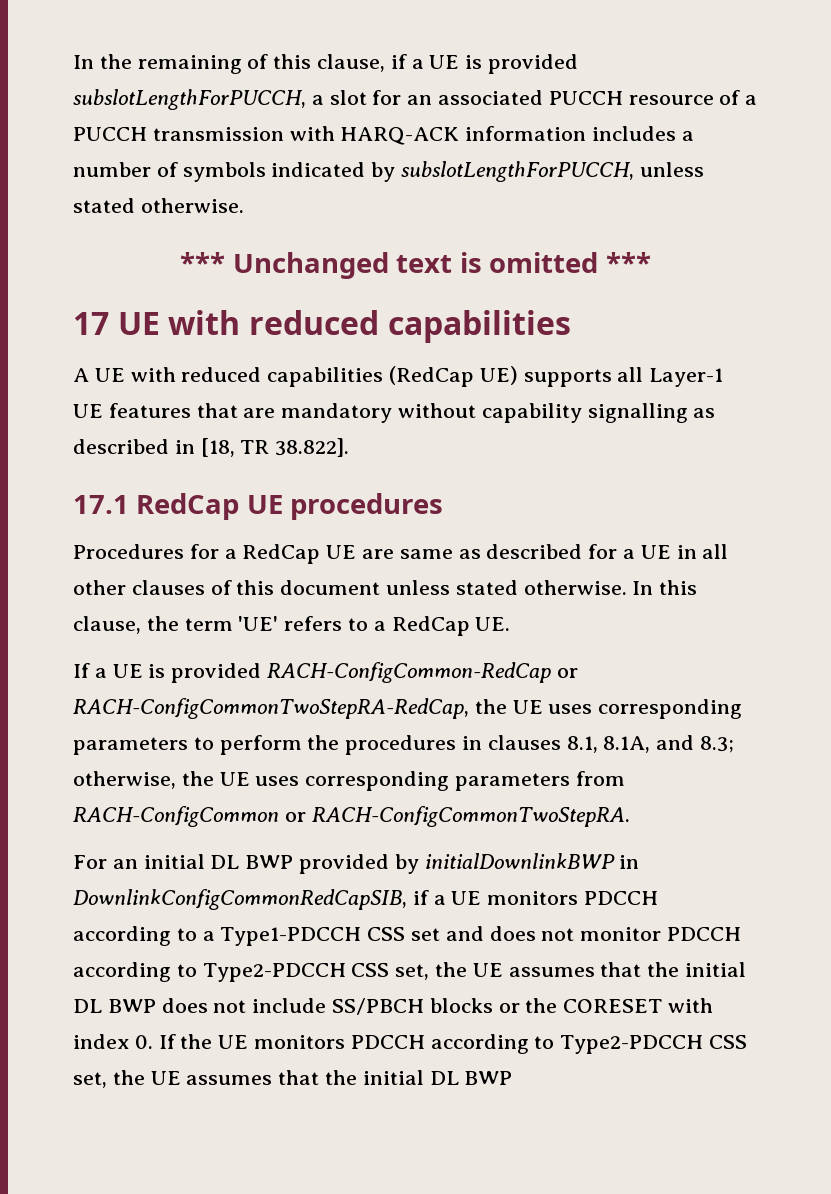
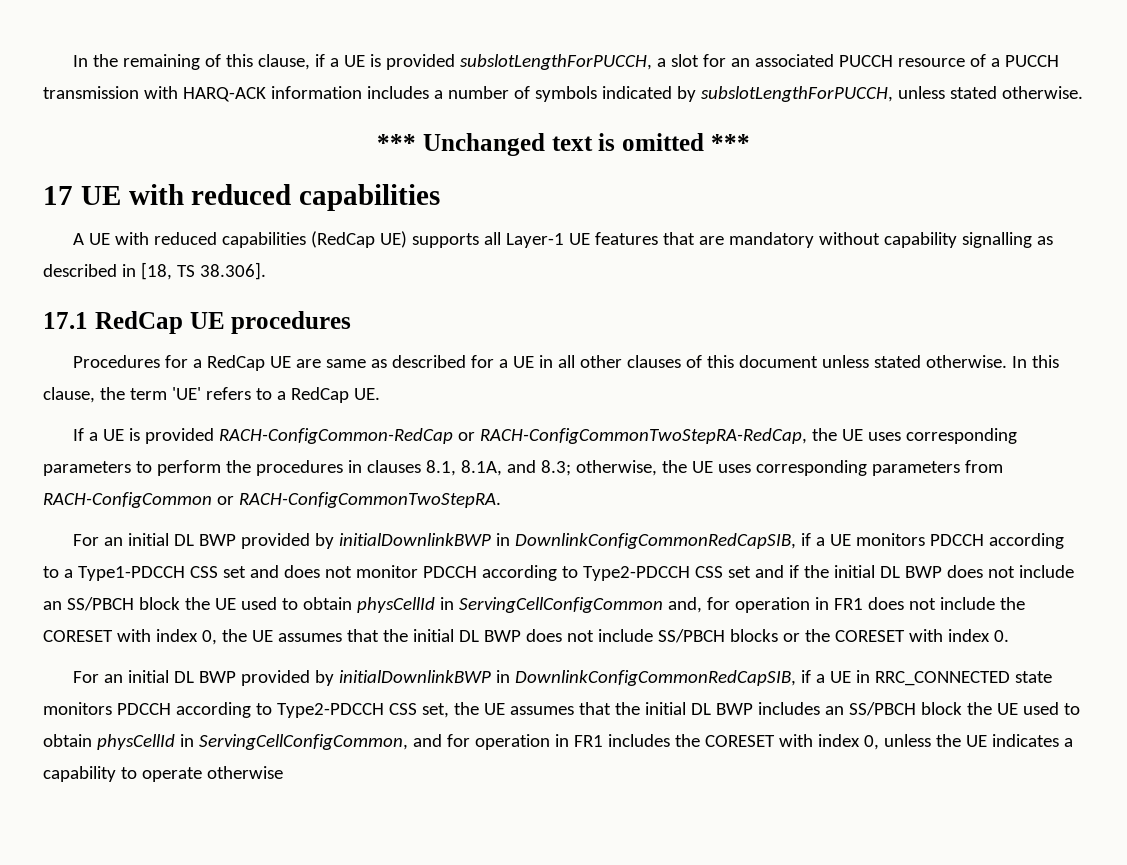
- A UE with reduced capabilities (RedCap UE) supports all Layer-1 UE features that are mandatory without capability signalling as described in [18, TR 38.822].
+ A UE with reduced capabilities (RedCap UE) supports all Layer-1 UE features that are mandatory without capability signalling as described in [18, TS 38.306].
- For an initial DL BWP provided by initialDownlinkBWP in DownlinkConfigCommonRedCapSIB, if a UE monitors PDCCH according to a Type1-PDCCH CSS set and does not monitor PDCCH according to Type2-PDCCH CSS set, the UE assumes that the initial DL BWP does not include SS/PBCH blocks or the CORESET with index 0. If the UE monitors PDCCH according to Type2-PDCCH CSS set, the UE assumes that the initial DL BWP
+ For an initial DL BWP provided by initialDownlinkBWP in DownlinkConfigCommonRedCapSIB, if a UE monitors PDCCH according to a Type1-PDCCH CSS set and does not monitor PDCCH according to Type2-PDCCH CSS set and if the initial DL BWP does not include an SS/PBCH block the UE used to obtain physCellId in ServingCellConfigCommon and, for operation in FR1 does not include the CORESET with index 0, the UE assumes that the initial DL BWP does not include SS/PBCH blocks or the CORESET with index 0.
+ For an initial DL BWP provided by initialDownlinkBWP in DownlinkConfigCommonRedCapSIB, if a UE in RRC_CONNECTED state monitors PDCCH according to Type2-PDCCH CSS set, the UE assumes that the initial DL BWP includes an SS/PBCH block the UE used to obtain physCellId in ServingCellConfigCommon, and for operation in FR1 includes the CORESET with index 0, unless the UE indicates a capability to operate otherwise

